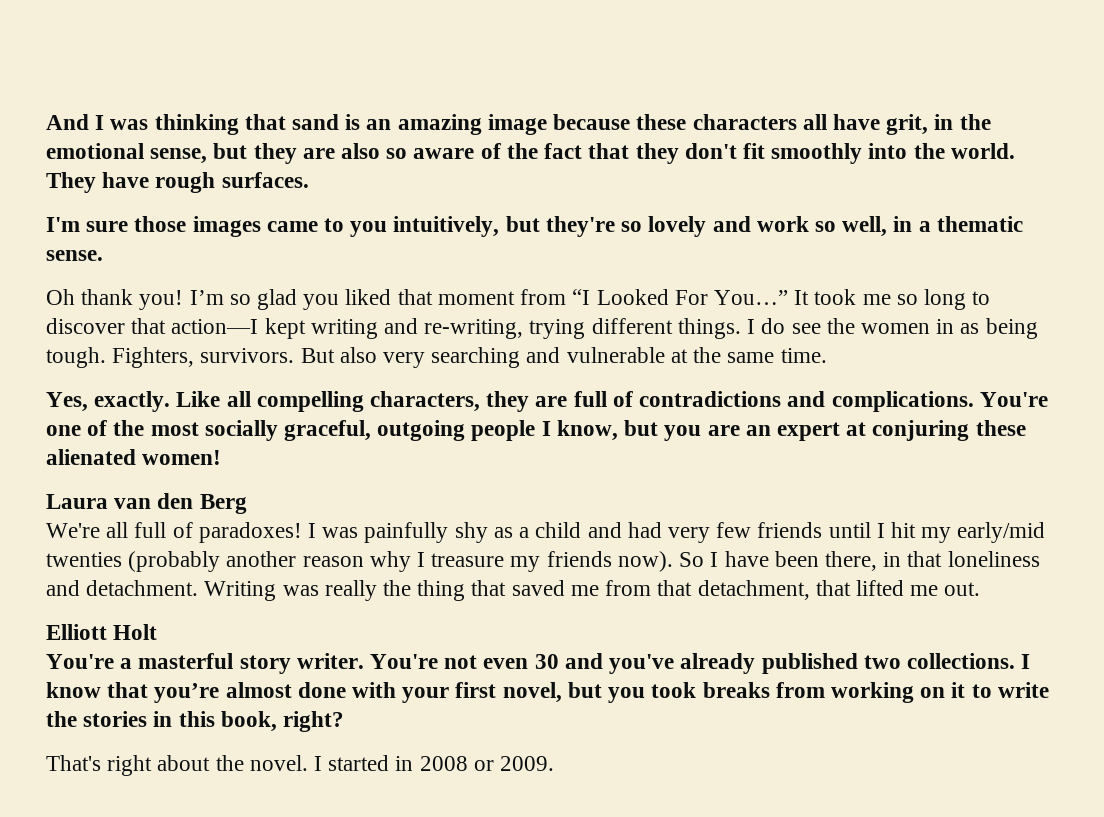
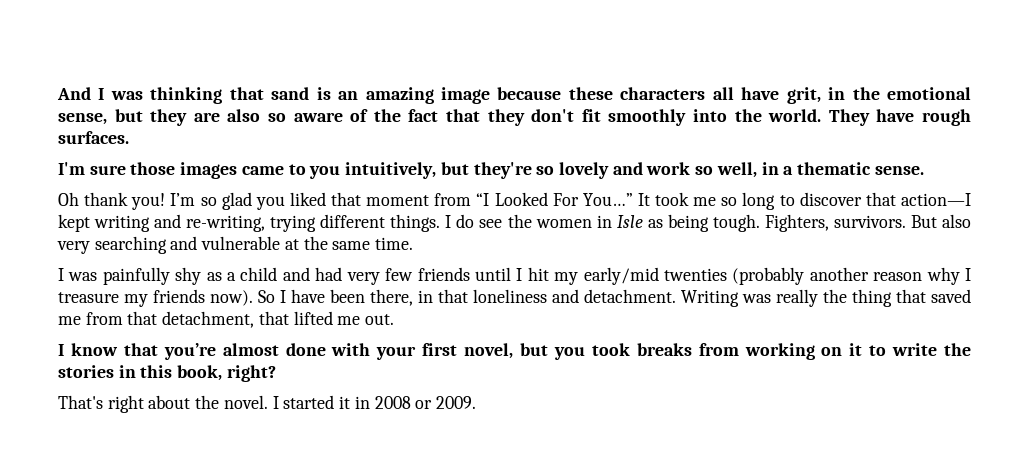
- I do see the women in as being tough.
+ I do see the women in Isle as being tough.
- Yes, exactly. Like all compelling characters, they are full of contradictions and complications. You're one of the most socially graceful, outgoing people I know, but you are an expert at conjuring these alienated women!
- Laura van den Berg
- We're all full of paradoxes!
- Elliott Holt
- You're a masterful story writer. You're not even 30 and you've already published two collections.
- I started in 2008 or 2009.
+ I started it in 2008 or 2009.

